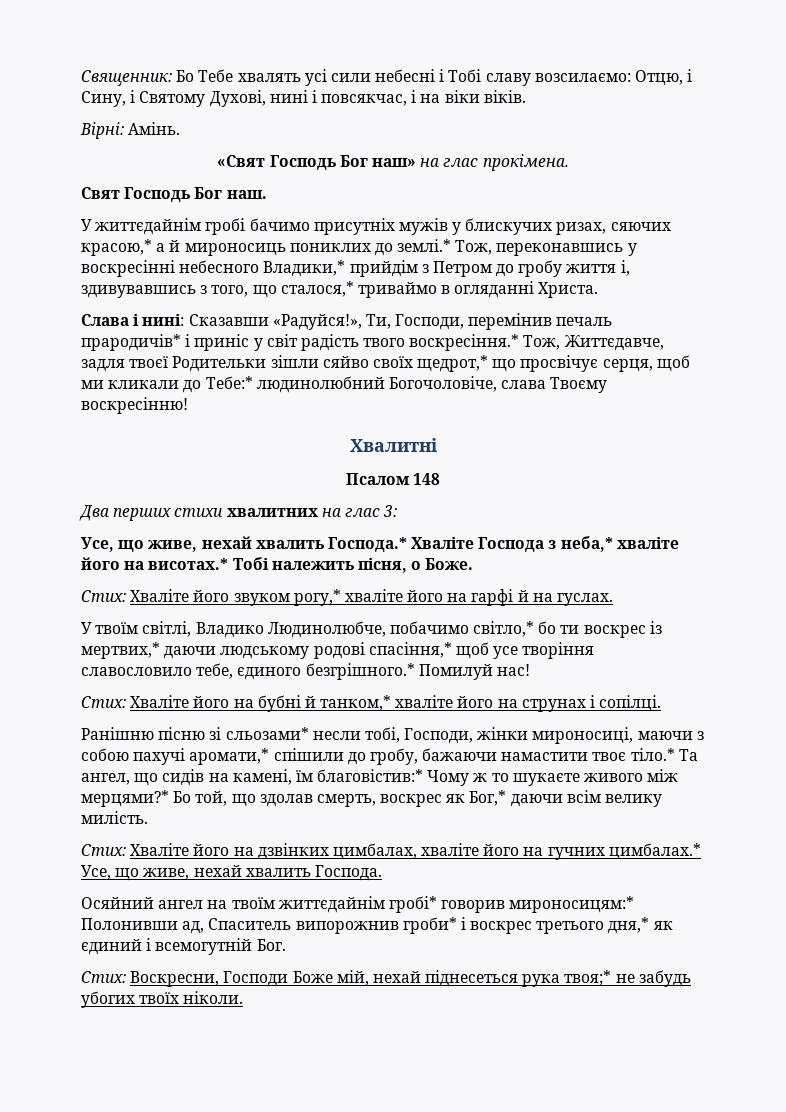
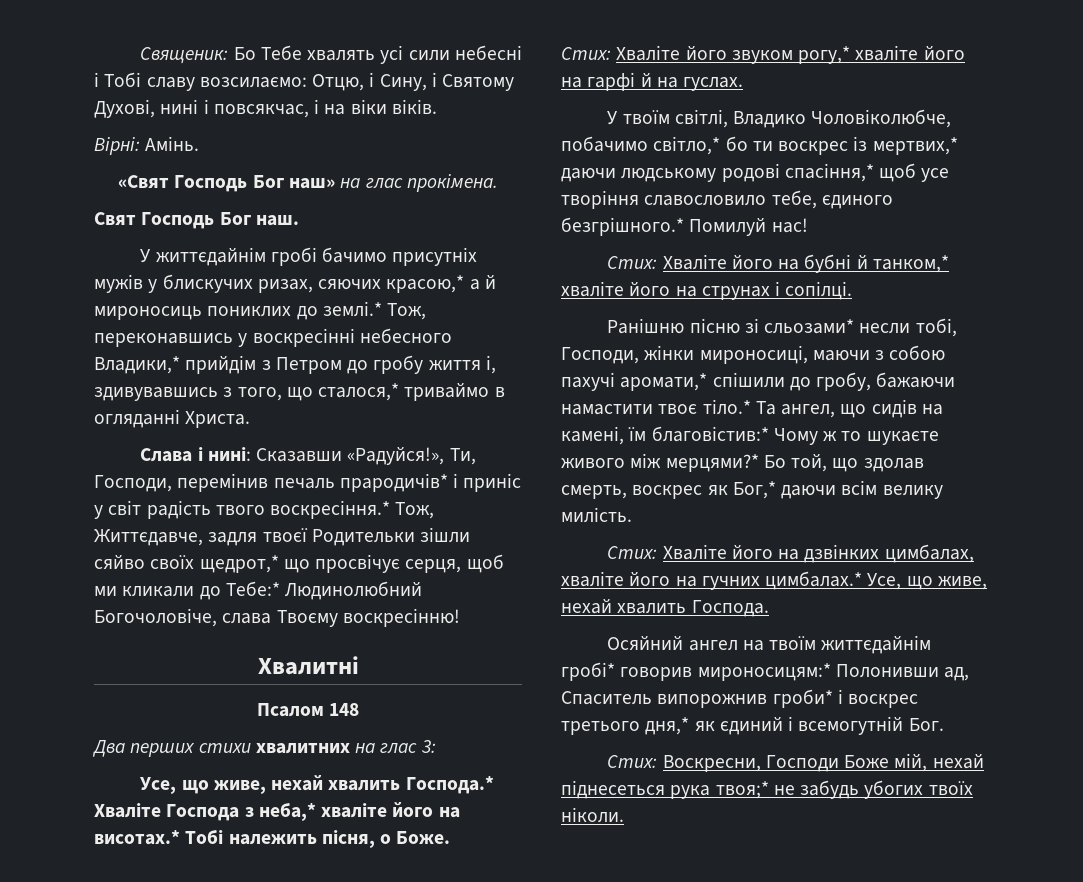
- Священник: Бо Тебе хвалять усі сили небесні і Тобі славу возсилаємо: Отцю, і Сину, і Святому Духові, нині і повсякчас, і на віки віків.
+ Священик: Бо Тебе хвалять усі сили небесні і Тобі славу возсилаємо: Отцю, і Сину, і Святому Духові, нині і повсякчас, і на віки віків.
- Слава і нині: Сказавши «Радуйся!», Ти, Господи, перемінив печаль прародичів* і приніс у світ радість твого воскресіння.* Тож, Життєдавче, задля твоєї Родительки зішли сяйво своїх щедрот,* що просвічує серця, щоб ми кликали до Тебе:* людинолюбний Богочоловіче, слава Твоєму воскресінню!
+ Слава і нині: Сказавши «Радуйся!», Ти, Господи, перемінив печаль прародичів* і приніс у світ радість твого воскресіння.* Тож, Життєдавче, задля твоєї Родительки зішли сяйво своїх щедрот,* що просвічує серця, щоб ми кликали до Тебе:* Людинолюбний Богочоловіче, слава Твоєму воскресінню!
- У твоїм світлі, Владико Людинолюбче, побачимо світло,* бо ти воскрес із мертвих,* даючи людському родові спасіння,* щоб усе творіння славословило тебе, єдиного безгрішного.* Помилуй нас!
+ У твоїм світлі, Владико Чоловіколюбче, побачимо світло,* бо ти воскрес із мертвих,* даючи людському родові спасіння,* щоб усе творіння славословило тебе, єдиного безгрішного.* Помилуй нас!

